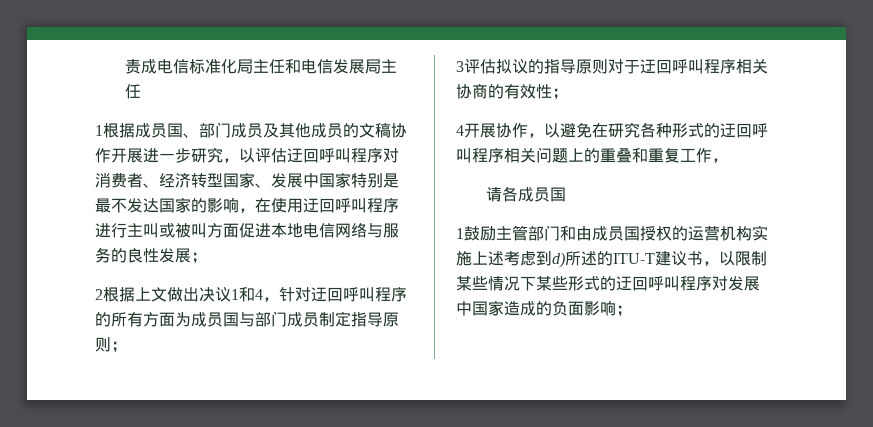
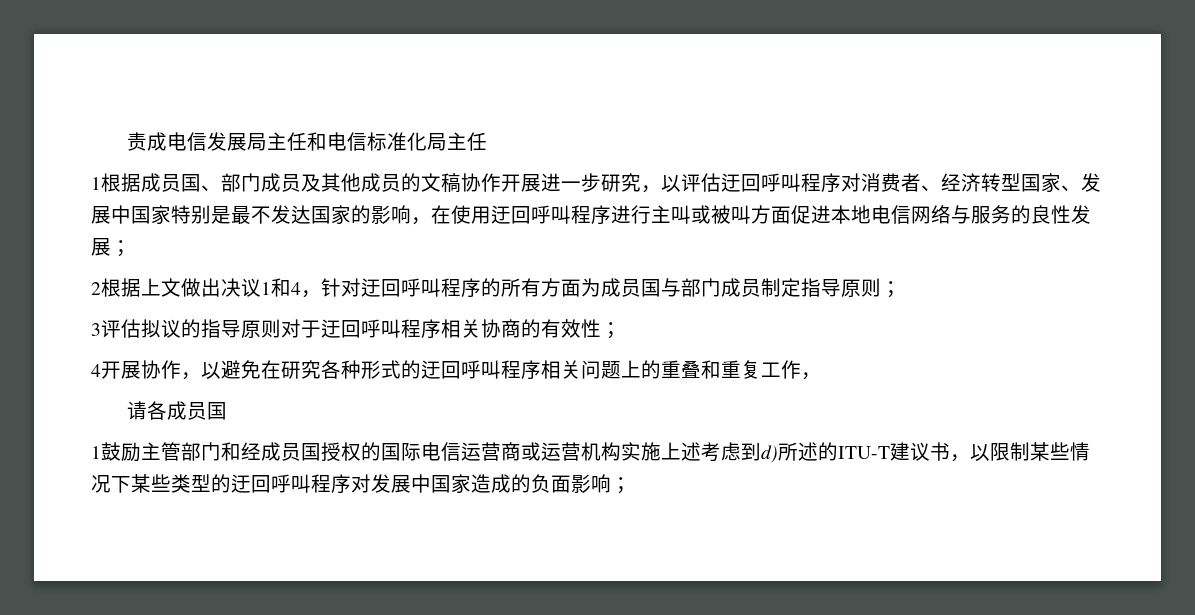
- 责成电信标准化局主任和电信发展局主任
+ 责成电信发展局主任和电信标准化局主任
- 1鼓励主管部门和由成员国授权的运营机构实施上述考虑到d)所述的ITU-T建议书，以限制某些情况下某些形式的迂回呼叫程序对发展中国家造成的负面影响；
+ 1鼓励主管部门和经成员国授权的国际电信运营商或运营机构实施上述考虑到d)所述的ITU-T建议书，以限制某些情况下某些类型的迂回呼叫程序对发展中国家造成的负面影响；

